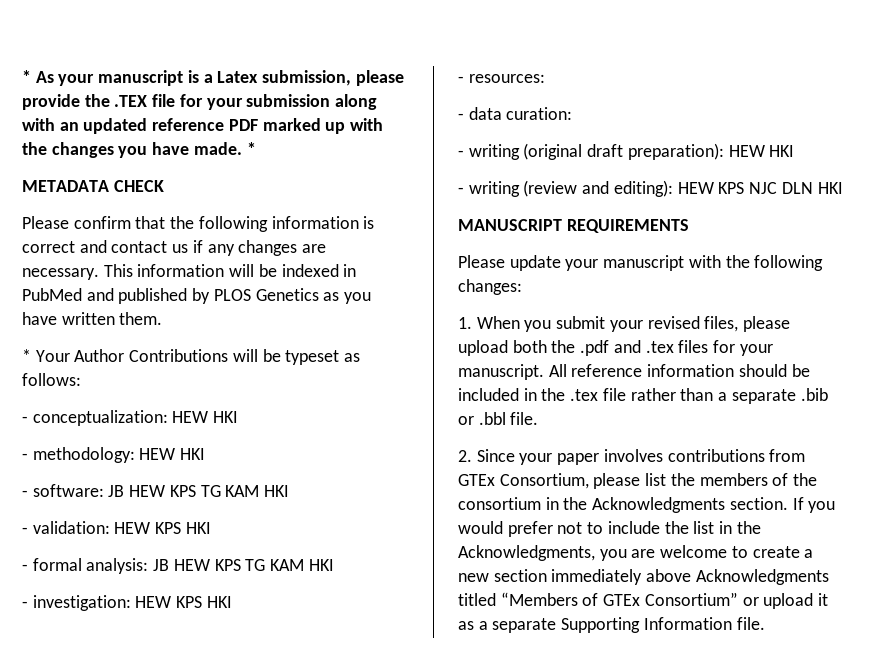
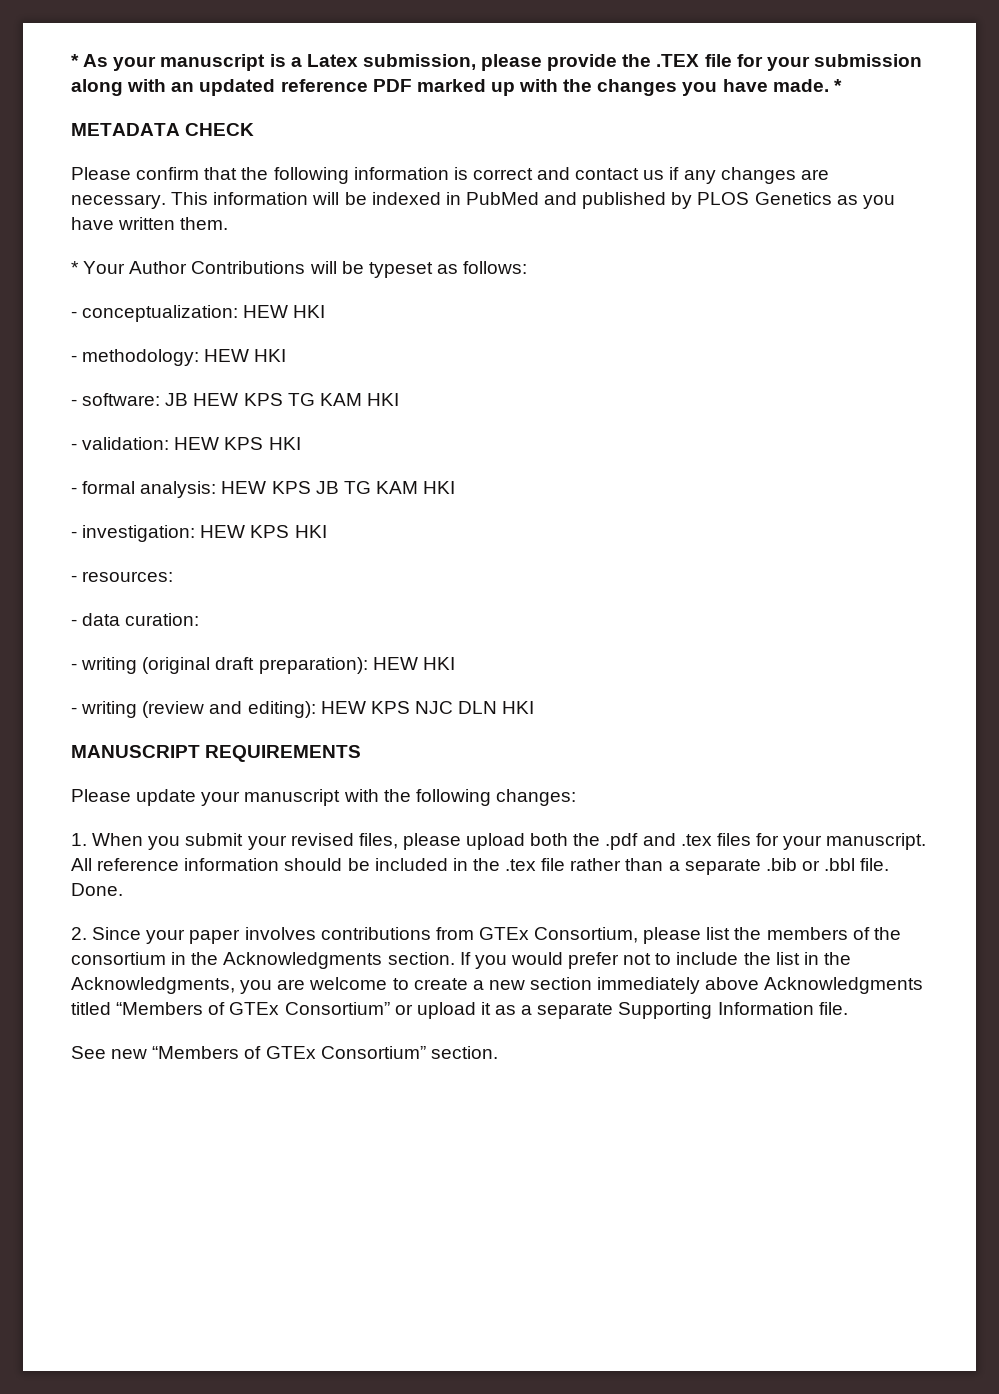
- - formal analysis: JB HEW KPS TG KAM HKI
+ - formal analysis: HEW KPS JB TG KAM HKI
+ Done.
+ See new “Members of GTEx Consortium” section.

